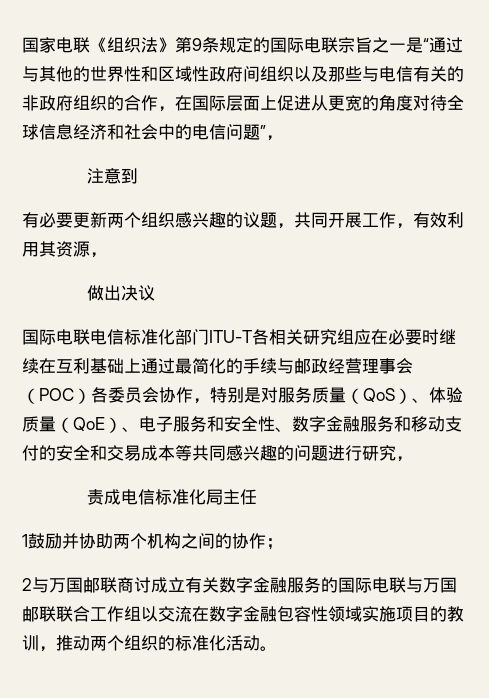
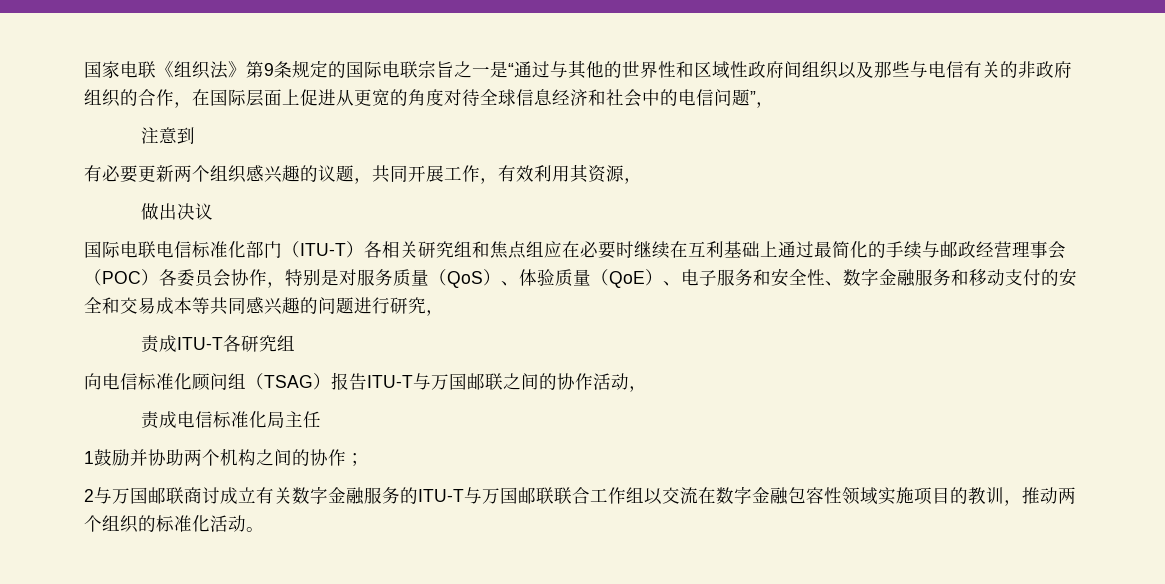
- 国际电联电信标准化部门ITU-T各相关研究组应在必要时继续在互利基础上通过最简化的手续与邮政经营理事会（POC）各委员会协作，特别是对服务质量（QoS）、体验质量（QoE）、电子服务和安全性、数字金融服务和移动支付的安全和交易成本等共同感兴趣的问题进行研究，
+ 国际电联电信标准化部门（ITU-T）各相关研究组和焦点组应在必要时继续在互利基础上通过最简化的手续与邮政经营理事会（POC）各委员会协作，特别是对服务质量（QoS）、体验质量（QoE）、电子服务和安全性、数字金融服务和移动支付的安全和交易成本等共同感兴趣的问题进行研究，
+ 责成ITU-T各研究组
+ 向电信标准化顾问组（TSAG）报告ITU-T与万国邮联之间的协作活动，
- 2与万国邮联商讨成立有关数字金融服务的国际电联与万国邮联联合工作组以交流在数字金融包容性领域实施项目的教训，推动两个组织的标准化活动。
+ 2与万国邮联商讨成立有关数字金融服务的ITU-T与万国邮联联合工作组以交流在数字金融包容性领域实施项目的教训，推动两个组织的标准化活动。

